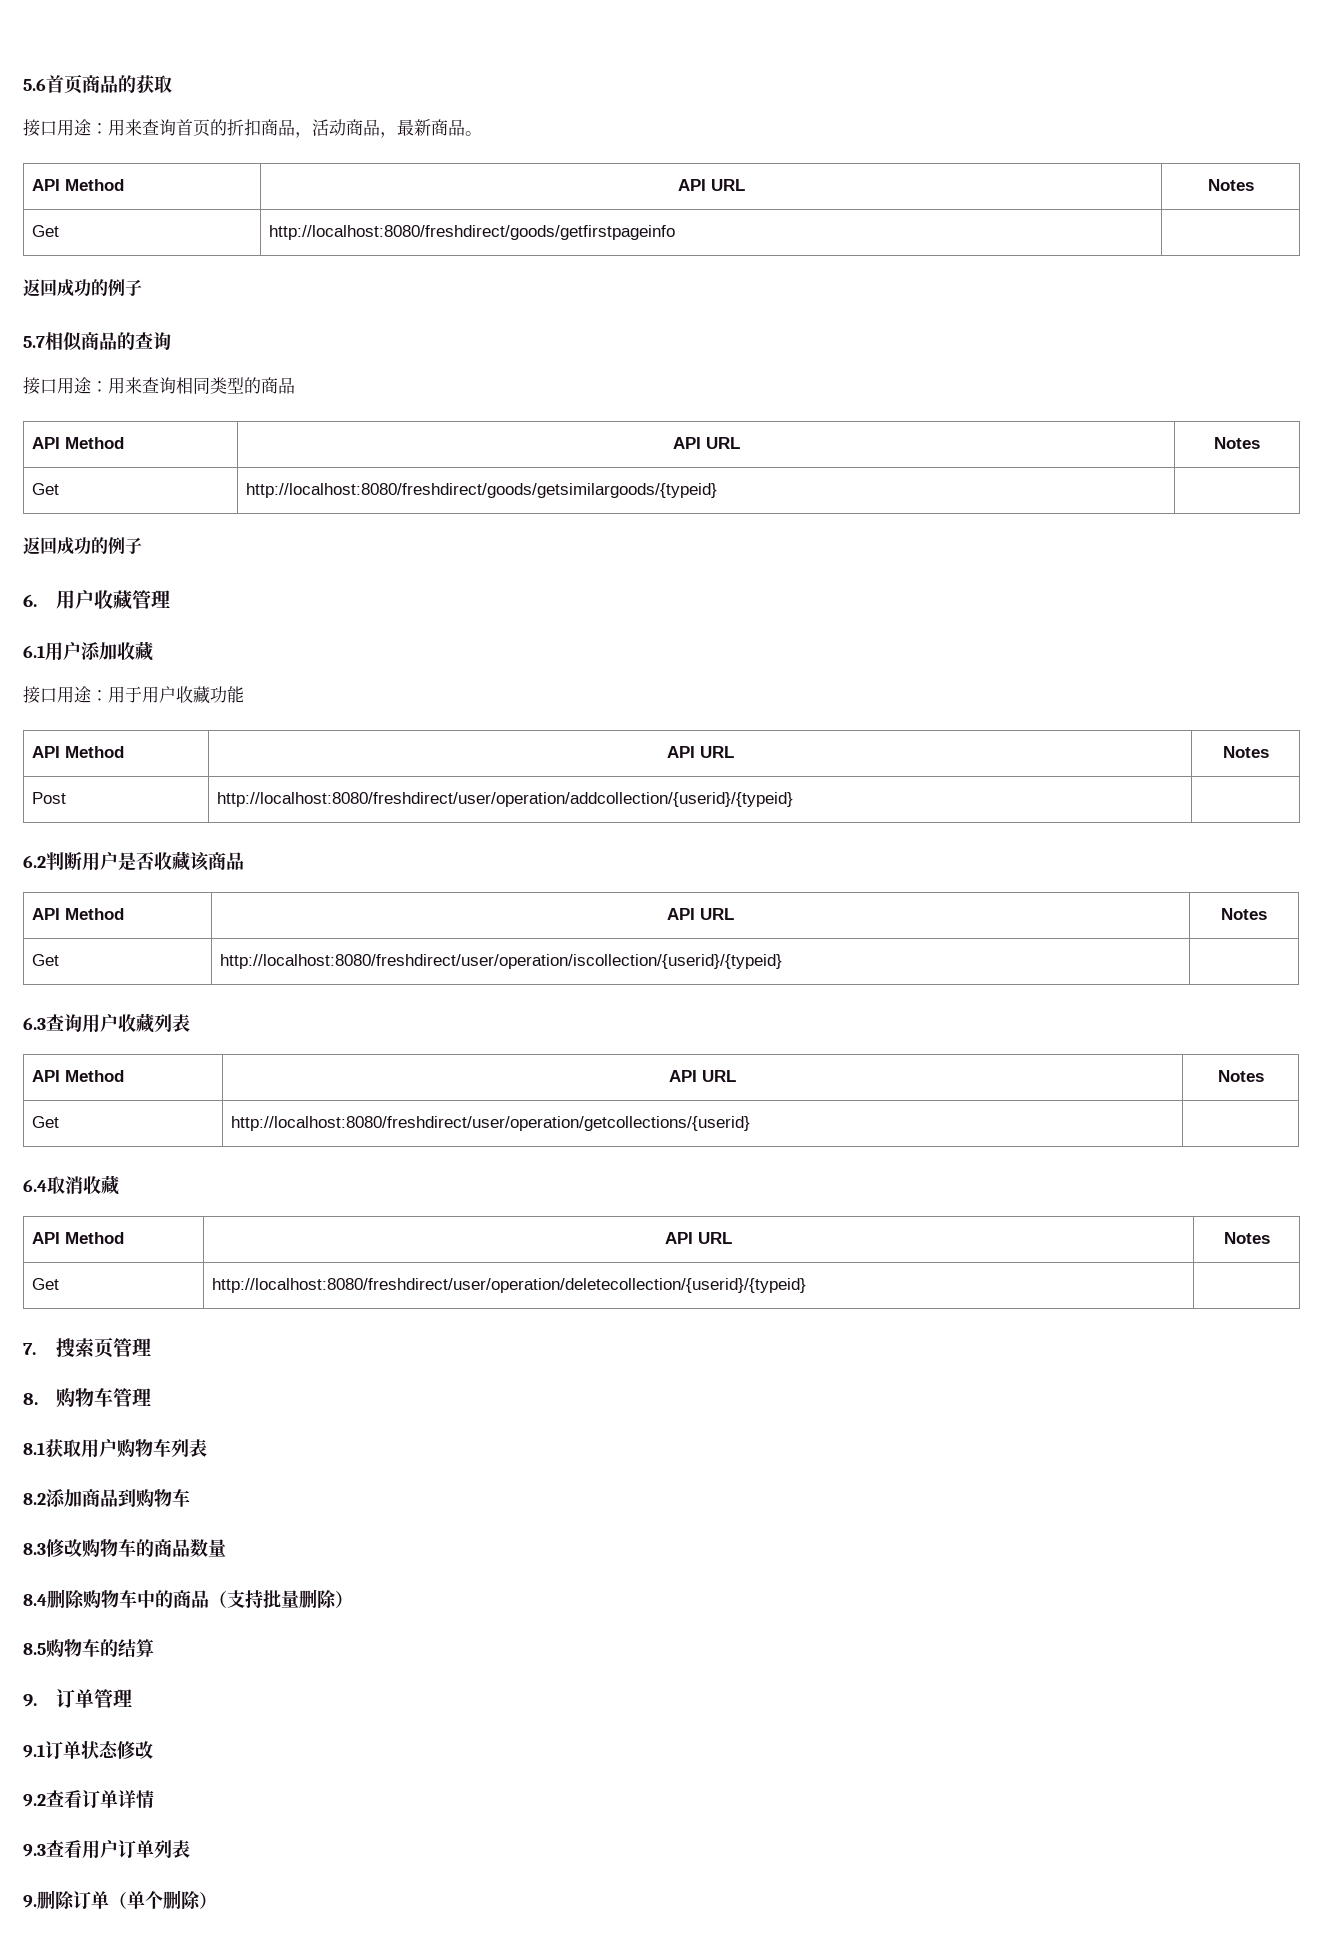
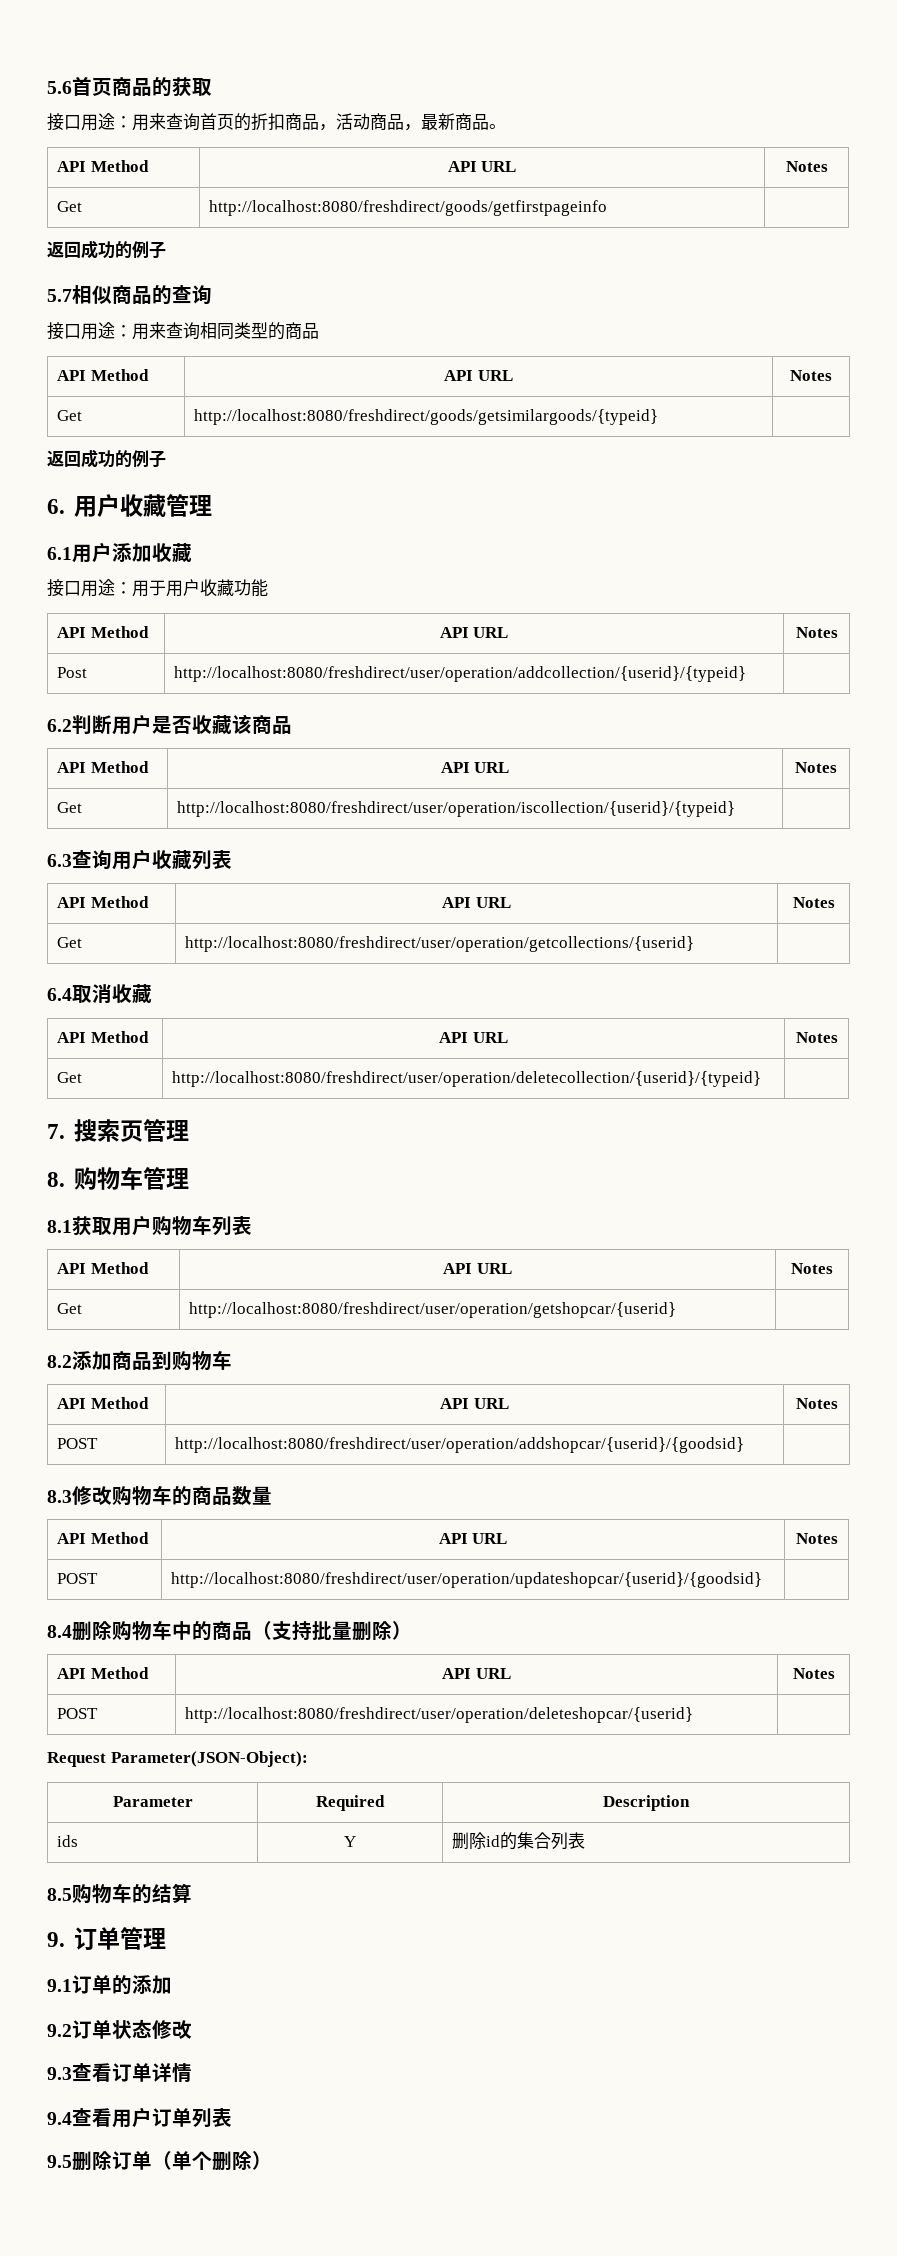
  8.1获取用户购物车列表
+ API Method | API URL | Notes
+ Get | http://localhost:8080/freshdirect/user/operation/getshopcar/{userid} |
  8.2添加商品到购物车
+ API Method | API URL | Notes
+ POST | http://localhost:8080/freshdirect/user/operation/addshopcar/{userid}/{goodsid} |
  8.3修改购物车的商品数量
+ API Method | API URL | Notes
+ POST | http://localhost:8080/freshdirect/user/operation/updateshopcar/{userid}/{goodsid} |
  8.4删除购物车中的商品（支持批量删除）
+ API Method | API URL | Notes
+ POST | http://localhost:8080/freshdirect/user/operation/deleteshopcar/{userid} |
+ Request Parameter(JSON-Object):
+ Parameter | Required | Description
+ ids | Y | 删除id的集合列表
- 9.1订单状态修改
+ 9.1订单的添加
+ 9.2订单状态修改
- 9.2查看订单详情
+ 9.3查看订单详情
- 9.3查看用户订单列表
+ 9.4查看用户订单列表
- 9.删除订单（单个删除）
+ 9.5删除订单（单个删除）

